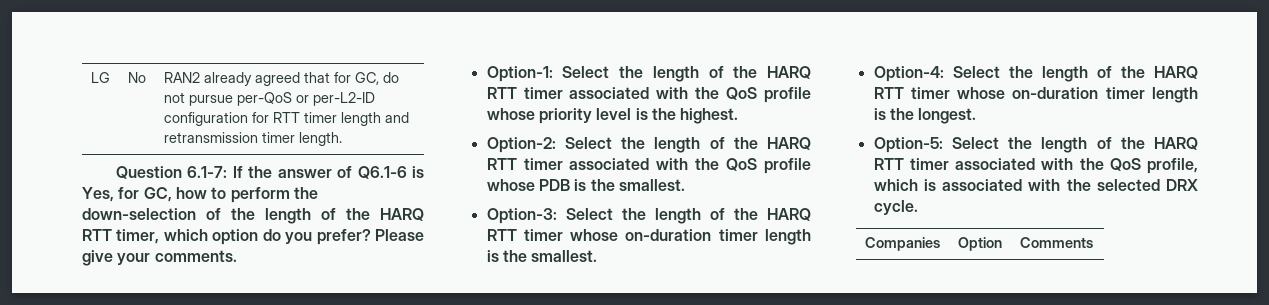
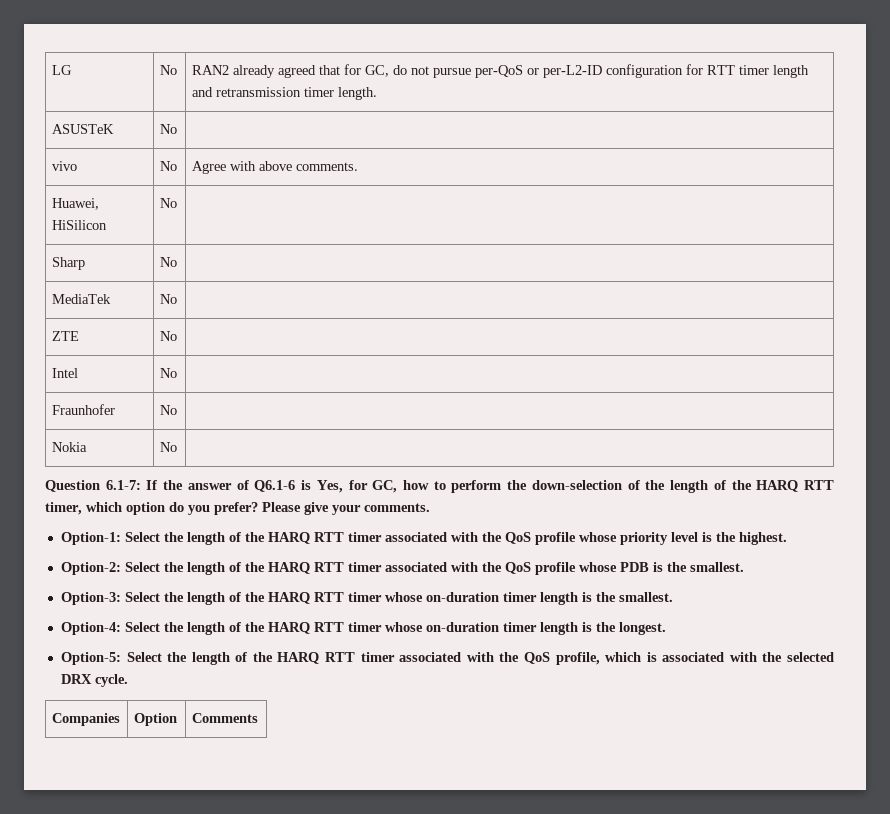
+ ASUSTeK | No |
+ vivo | No | Agree with above comments.
+ Huawei, HiSilicon | No |
+ Sharp | No |
+ MediaTek | No |
+ ZTE | No |
+ Intel | No |
+ Fraunhofer | No |
+ Nokia | No |

